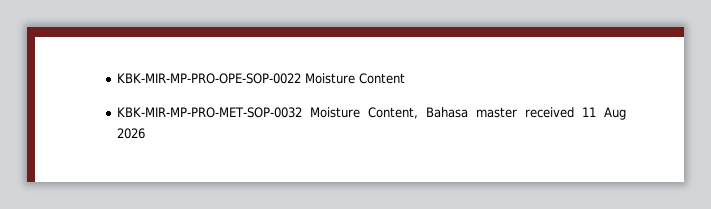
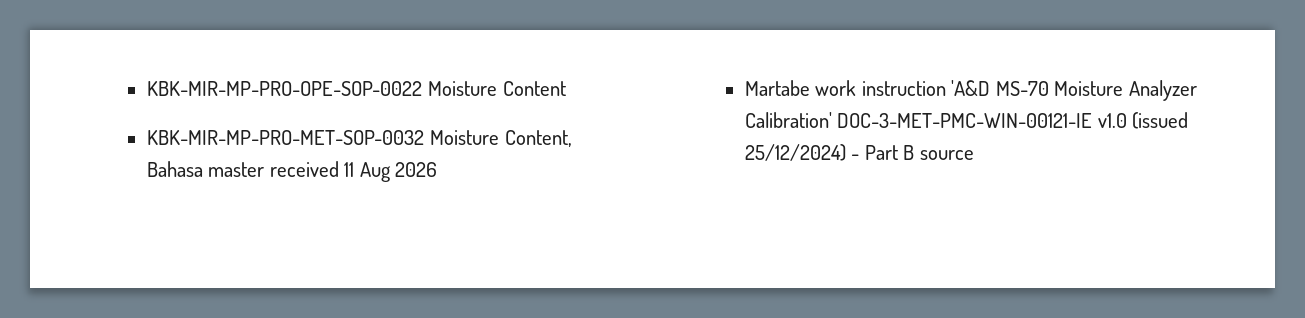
+ Martabe work instruction 'A&D MS-70 Moisture Analyzer Calibration' DOC-3-MET-PMC-WIN-00121-IE v1.0 (issued 25/12/2024) - Part B source

